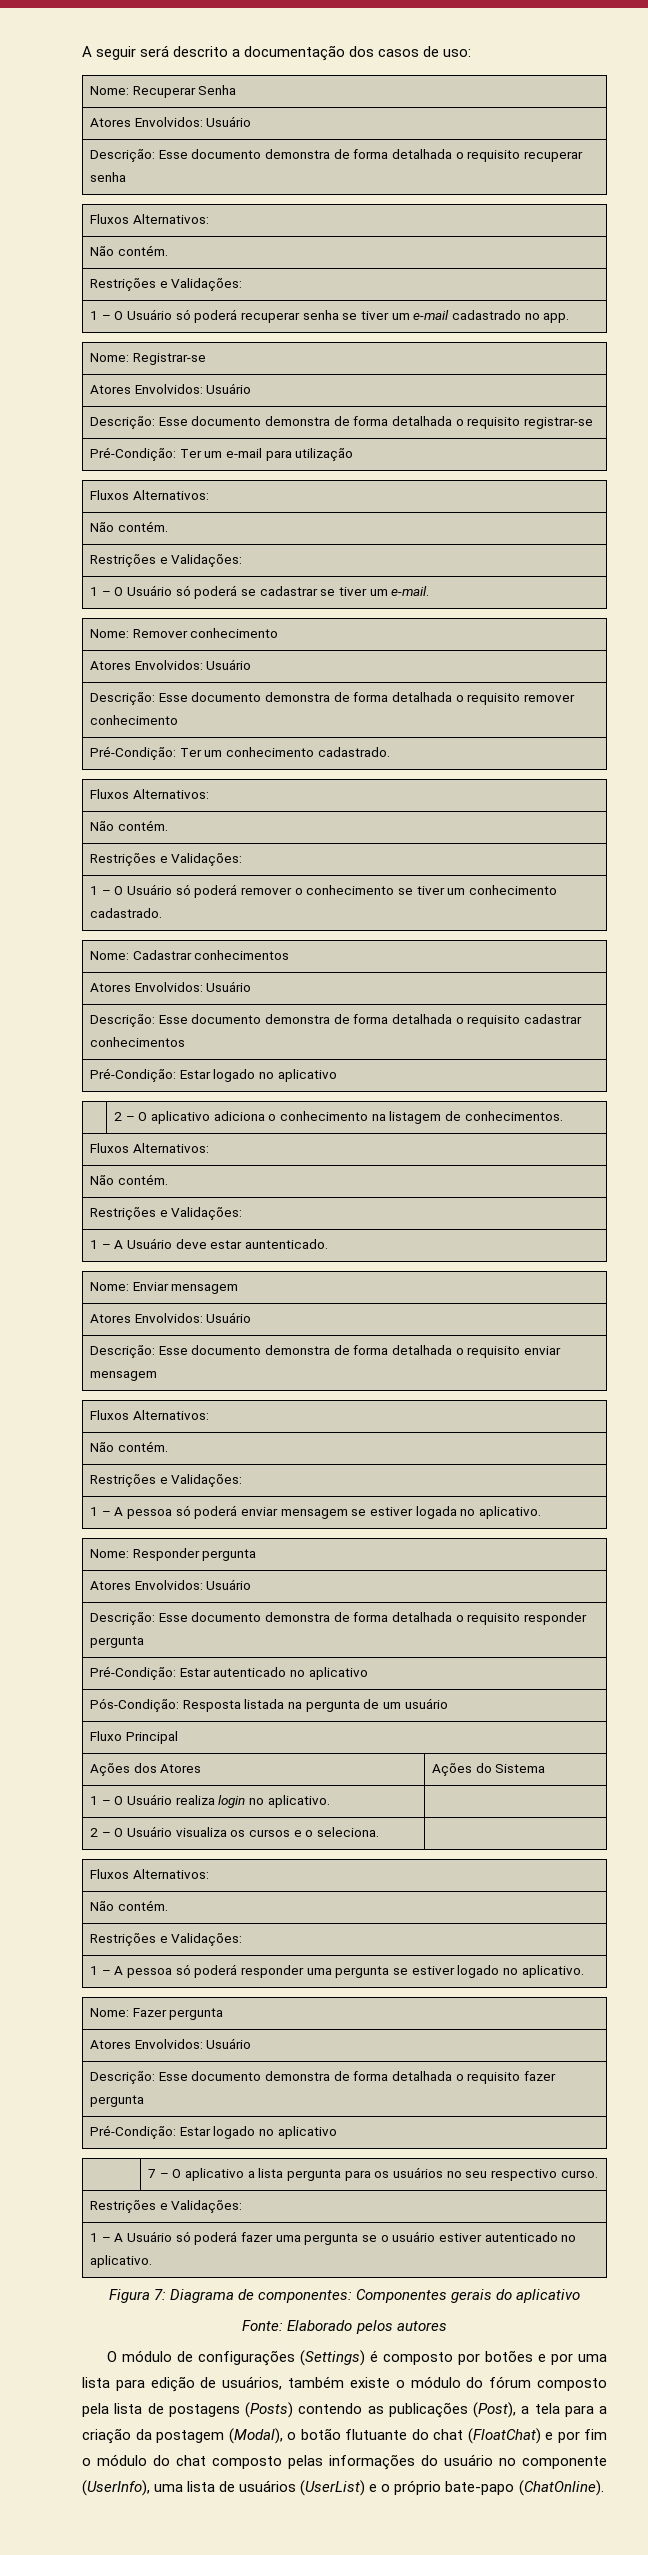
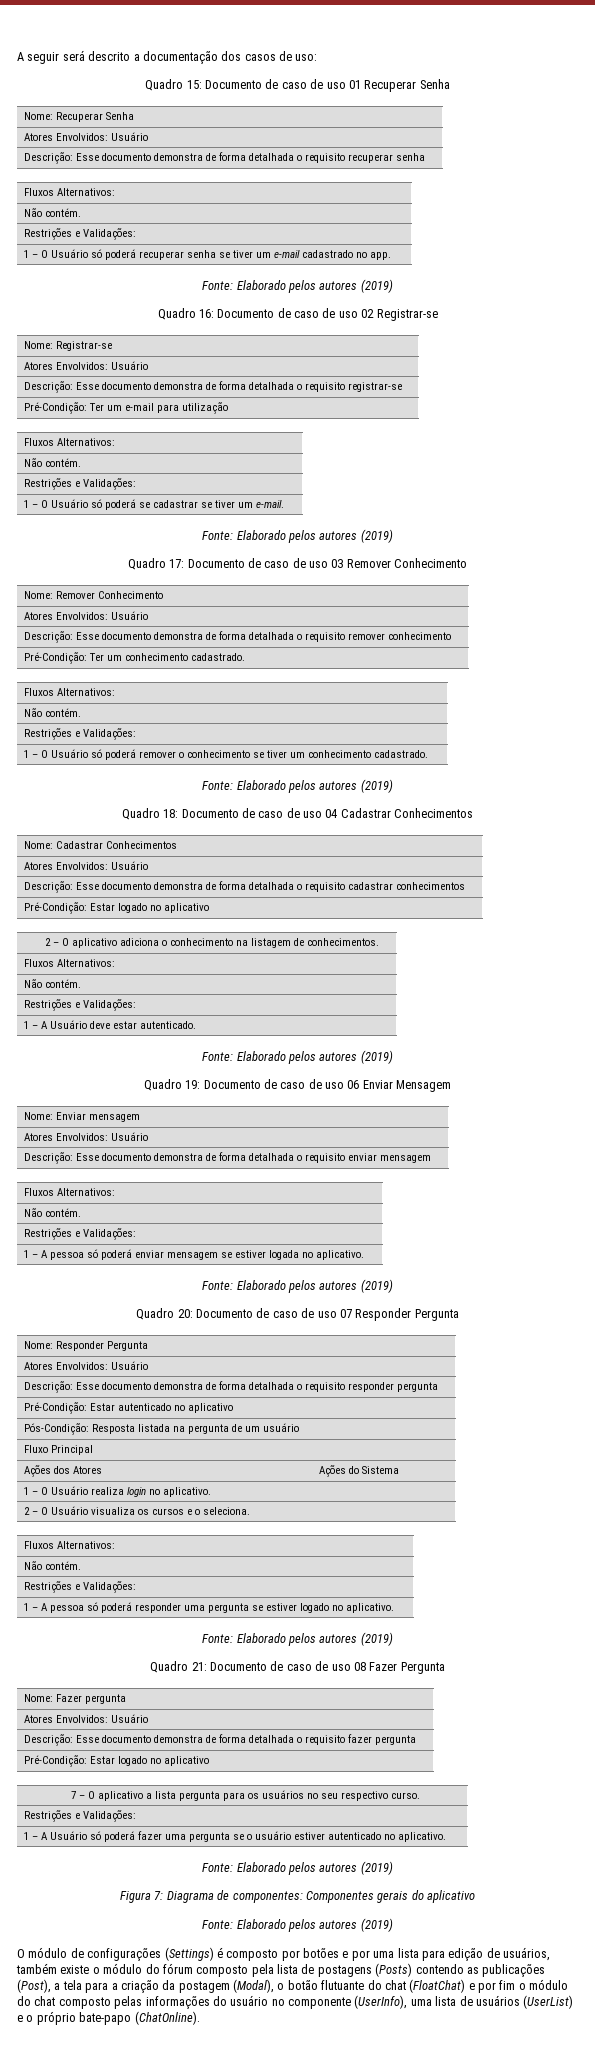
+ Quadro 15: Documento de caso de uso 01 Recuperar Senha
  1 – O Usuário só poderá recuperar senha se tiver um e-mail cadastrado no app.
+ Fonte: Elaborado pelos autores (2019)
+ Quadro 16: Documento de caso de uso 02 Registrar-se
  1 – O Usuário só poderá se cadastrar se tiver um e-mail.
+ Fonte: Elaborado pelos autores (2019)
+ Quadro 17: Documento de caso de uso 03 Remover Conhecimento
- Nome: Remover conhecimento
+ Nome: Remover Conhecimento
  1 – O Usuário só poderá remover o conhecimento se tiver um conhecimento cadastrado.
+ Fonte: Elaborado pelos autores (2019)
+ Quadro 18: Documento de caso de uso 04 Cadastrar Conhecimentos
- Nome: Cadastrar conhecimentos
+ Nome: Cadastrar Conhecimentos
- 1 – A Usuário deve estar auntenticado.
+ 1 – A Usuário deve estar autenticado.
+ Fonte: Elaborado pelos autores (2019)
+ Quadro 19: Documento de caso de uso 06 Enviar Mensagem
  1 – A pessoa só poderá enviar mensagem se estiver logada no aplicativo.
+ Fonte: Elaborado pelos autores (2019)
+ Quadro 20: Documento de caso de uso 07 Responder Pergunta
- Nome: Responder pergunta
+ Nome: Responder Pergunta
  1 – A pessoa só poderá responder uma pergunta se estiver logado no aplicativo.
+ Fonte: Elaborado pelos autores (2019)
+ Quadro 21: Documento de caso de uso 08 Fazer Pergunta
  1 – A Usuário só poderá fazer uma pergunta se o usuário estiver autenticado no aplicativo.
+ Fonte: Elaborado pelos autores (2019)
  Figura 7: Diagrama de componentes: Componentes gerais do aplicativo
- Fonte: Elaborado pelos autores
+ Fonte: Elaborado pelos autores (2019)

